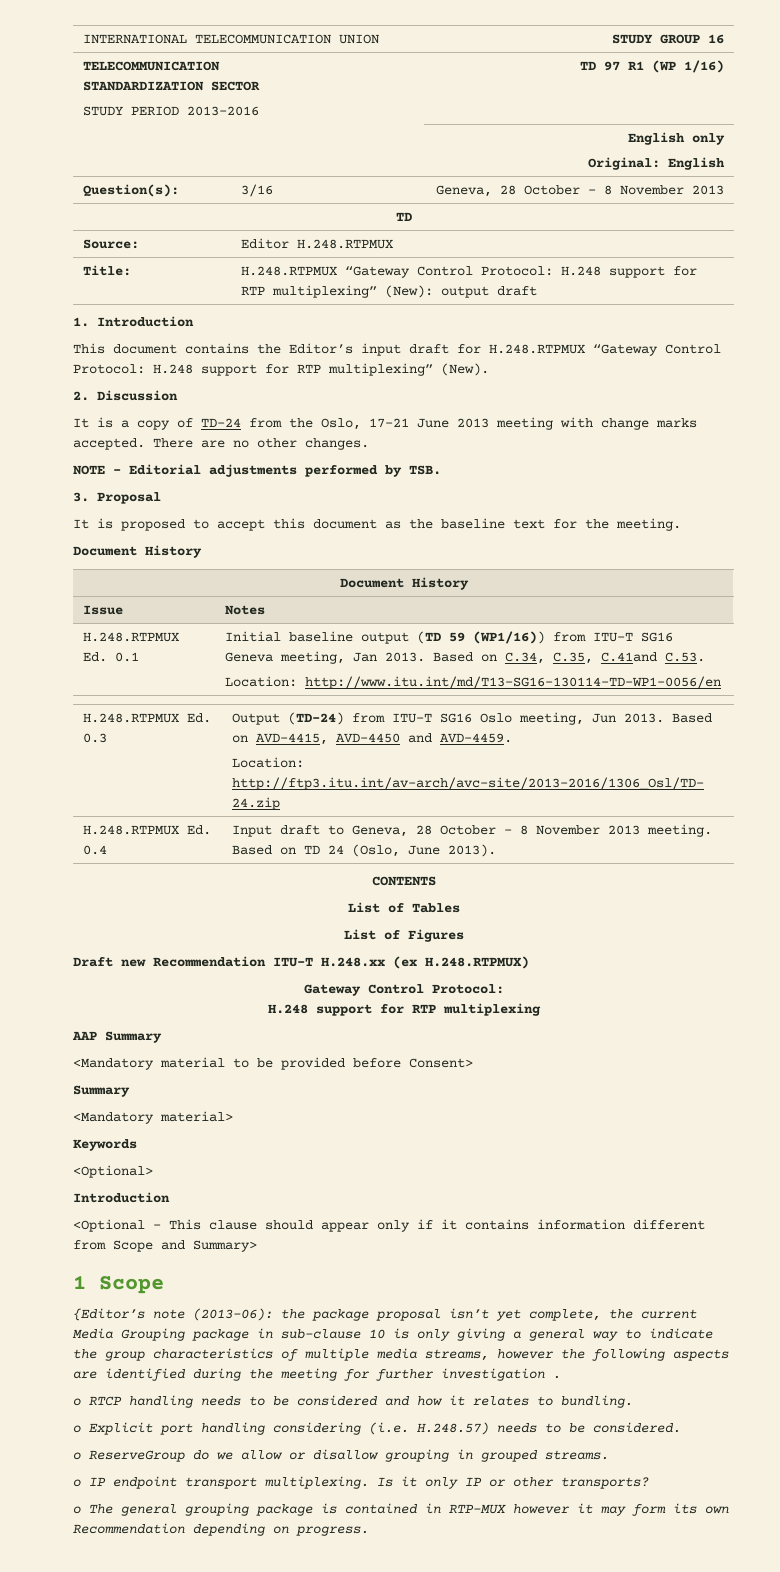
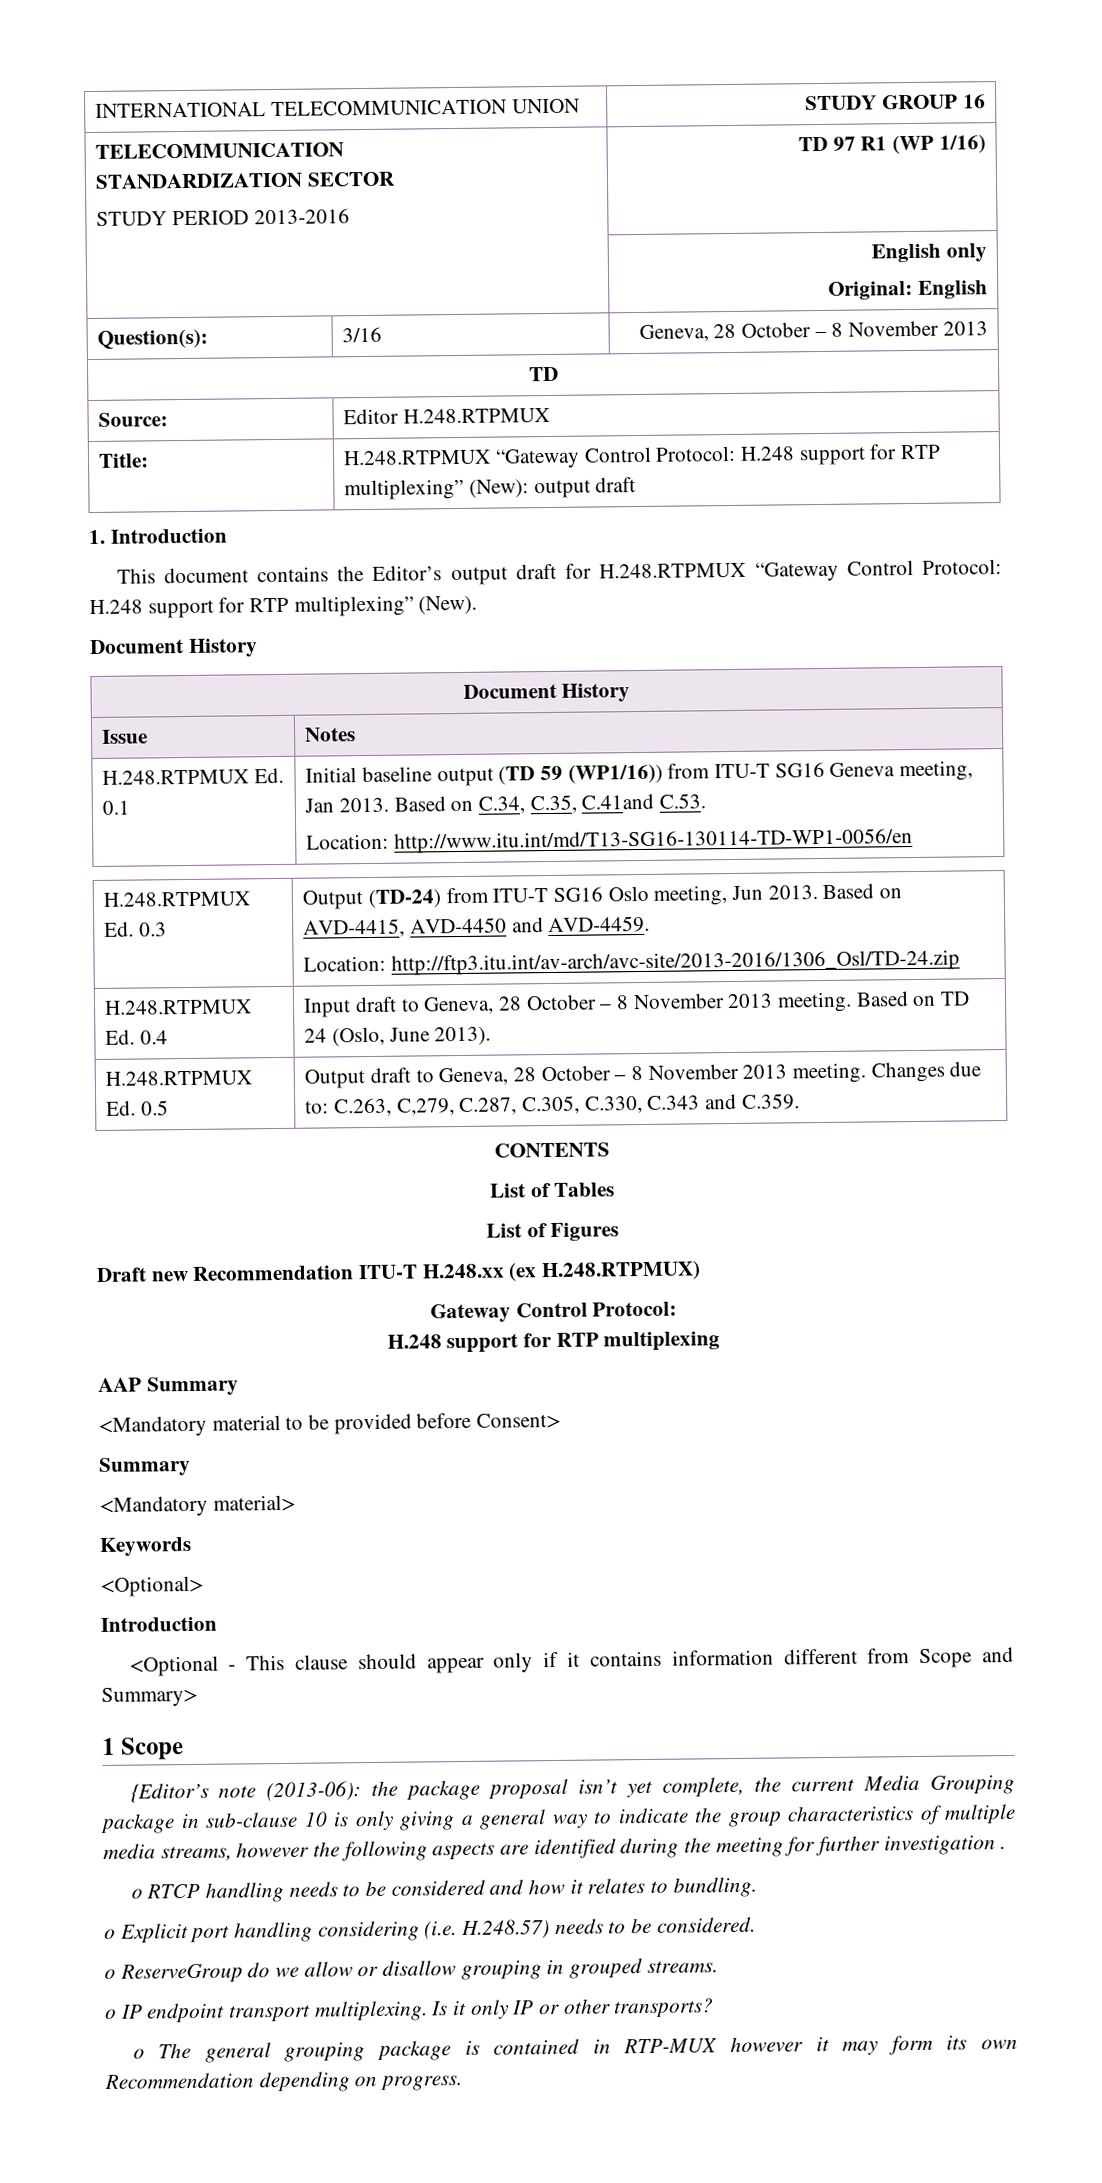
- This document contains the Editor’s input draft for H.248.RTPMUX “Gateway Control Protocol: H.248 support for RTP multiplexing” (New).
+ This document contains the Editor’s output draft for H.248.RTPMUX “Gateway Control Protocol: H.248 support for RTP multiplexing” (New).
- 2. Discussion
- It is a copy of TD-24 from the Oslo, 17-21 June 2013 meeting with change marks accepted. There are no other changes.
- NOTE – Editorial adjustments performed by TSB.
- 3. Proposal
- It is proposed to accept this document as the baseline text for the meeting.
+ H.248.RTPMUX Ed. 0.5 | Output draft to Geneva, 28 October – 8 November 2013 meeting. Changes due to: C.263, C,279, C.287, C.305, C.330, C.343 and C.359.

